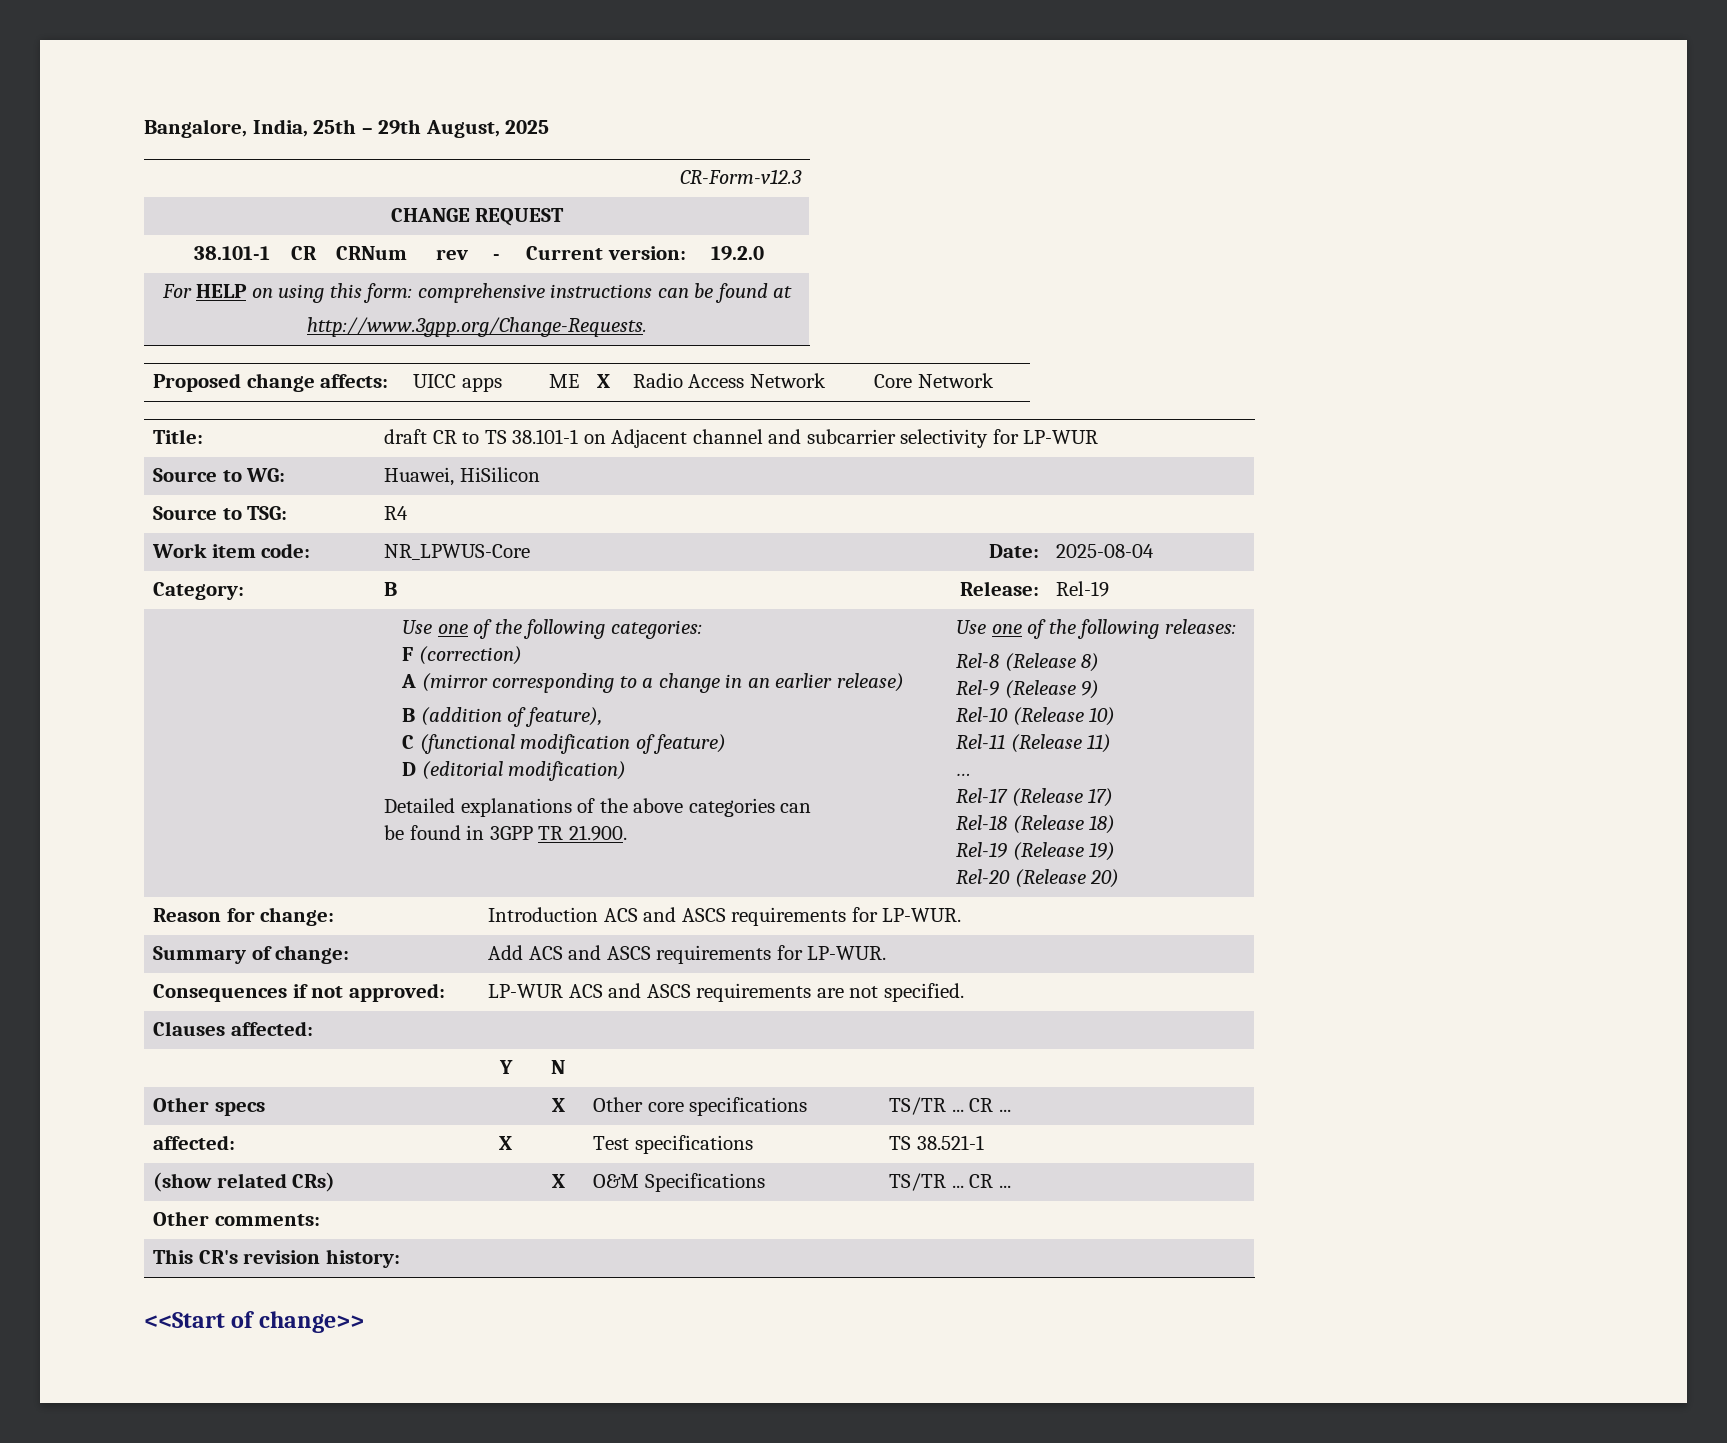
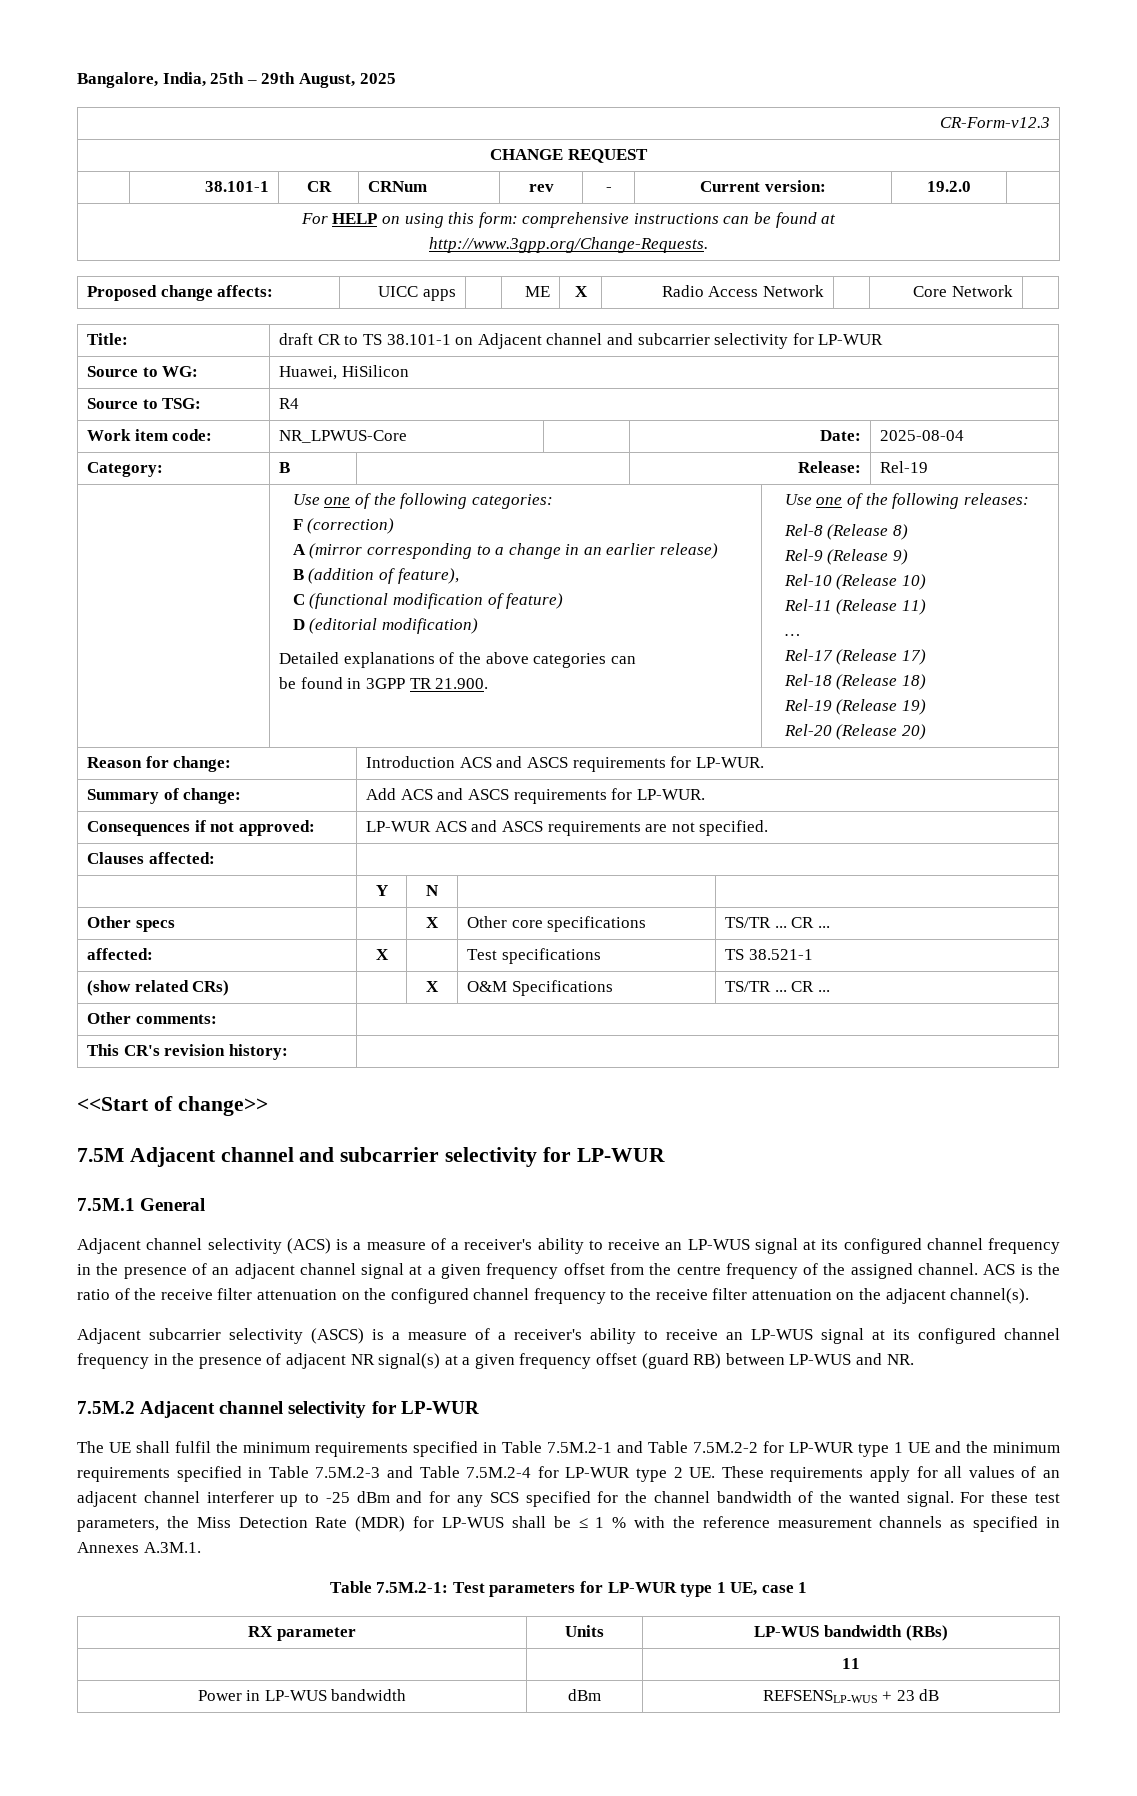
+ 7.5M Adjacent channel and subcarrier selectivity for LP-WUR
+ 7.5M.1 General
+ Adjacent channel selectivity (ACS) is a measure of a receiver's ability to receive an LP-WUS signal at its configured channel frequency in the presence of an adjacent channel signal at a given frequency offset from the centre frequency of the assigned channel. ACS is the ratio of the receive filter attenuation on the configured channel frequency to the receive filter attenuation on the adjacent channel(s).
+ Adjacent subcarrier selectivity (ASCS) is a measure of a receiver's ability to receive an LP-WUS signal at its configured channel frequency in the presence of adjacent NR signal(s) at a given frequency offset (guard RB) between LP-WUS and NR.
+ 7.5M.2 Adjacent channel selectivity for LP-WUR
+ The UE shall fulfil the minimum requirements specified in Table 7.5M.2-1 and Table 7.5M.2-2 for LP-WUR type 1 UE and the minimum requirements specified in Table 7.5M.2-3 and Table 7.5M.2-4 for LP-WUR type 2 UE. These requirements apply for all values of an adjacent channel interferer up to -25 dBm and for any SCS specified for the channel bandwidth of the wanted signal. For these test parameters, the Miss Detection Rate (MDR) for LP-WUS shall be ≤ 1 % with the reference measurement channels as specified in Annexes A.3M.1.
+ Table 7.5M.2-1: Test parameters for LP-WUR type 1 UE, case 1
+ RX parameter | Units | LP-WUS bandwidth (RBs)
+ | | 11
+ Power in LP-WUS bandwidth | dBm | REFSENSLP-WUS + 23 dB

